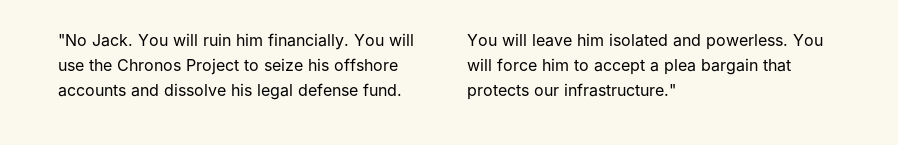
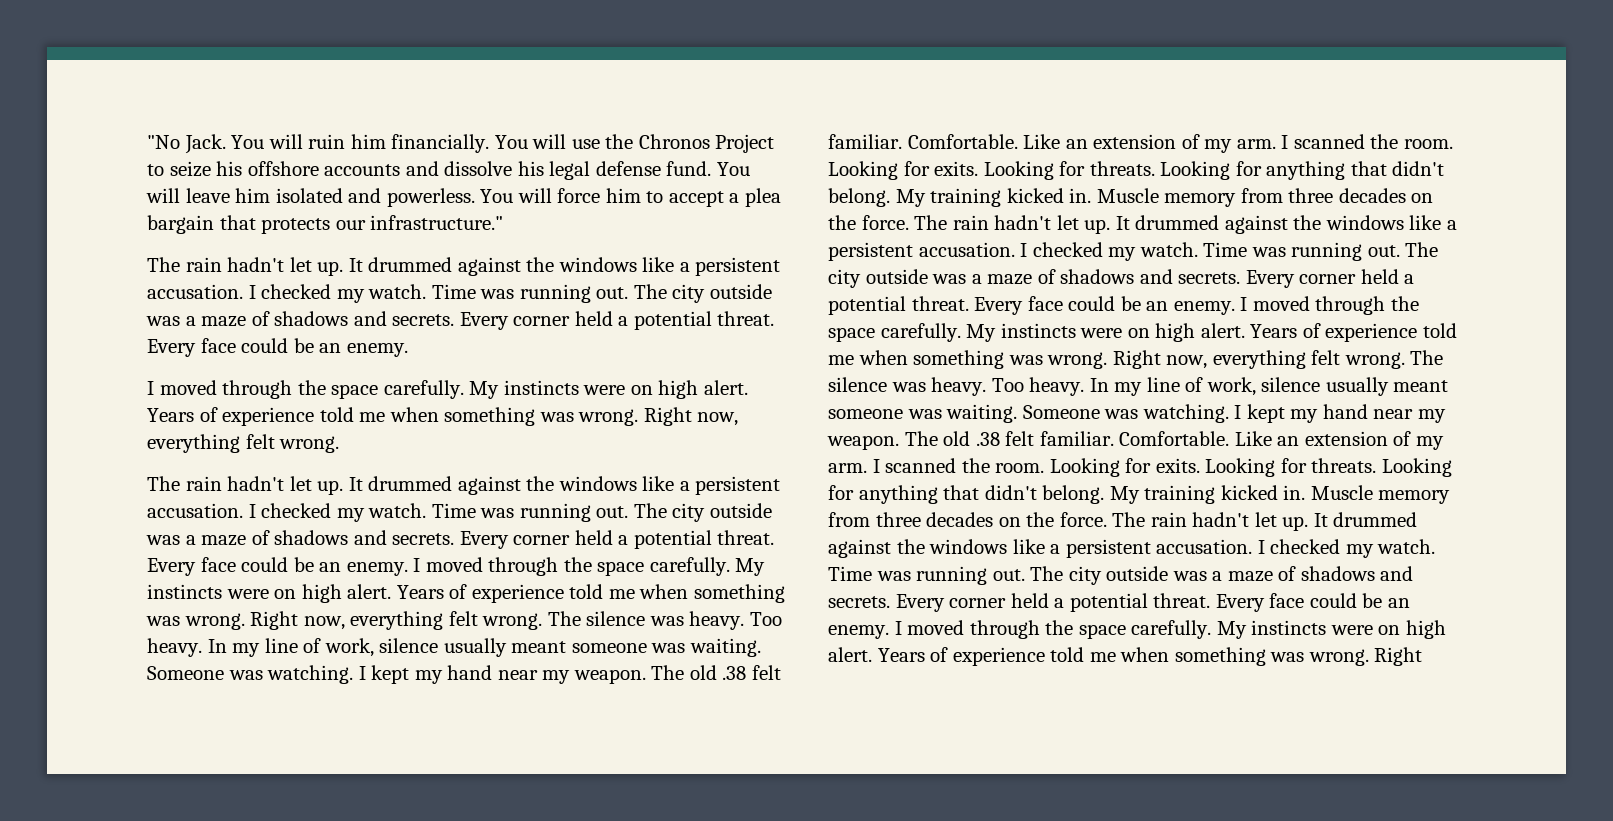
  You will force him to accept a plea bargain that protects our infrastructure."
+ The rain hadn't let up. It drummed against the windows like a persistent accusation. I checked my watch. Time was running out. The city outside was a maze of shadows and secrets. Every corner held a potential threat. Every face could be an enemy.
+ I moved through the space carefully. My instincts were on high alert. Years of experience told me when something was wrong. Right now, everything felt wrong.
+ The rain hadn't let up. It drummed against the windows like a persistent accusation. I checked my watch. Time was running out. The city outside was a maze of shadows and secrets. Every corner held a potential threat. Every face could be an enemy. I moved through the space carefully. My instincts were on high alert. Years of experience told me when something was wrong. Right now, everything felt wrong. The silence was heavy. Too heavy. In my line of work, silence usually meant someone was waiting. Someone was watching. I kept my hand near my weapon. The old .38 felt familiar. Comfortable. Like an extension of my arm. I scanned the room. Looking for exits. Looking for threats. Looking for anything that didn't belong. My training kicked in. Muscle memory from three decades on the force. The rain hadn't let up. It drummed against the windows like a persistent accusation. I checked my watch. Time was running out. The city outside was a maze of shadows and secrets. Every corner held a potential threat. Every face could be an enemy. I moved through the space carefully. My instincts were on high alert. Years of experience told me when something was wrong. Right now, everything felt wrong. The silence was heavy. Too heavy. In my line of work, silence usually meant someone was waiting. Someone was watching. I kept my hand near my weapon. The old .38 felt familiar. Comfortable. Like an extension of my arm. I scanned the room. Looking for exits. Looking for threats. Looking for anything that didn't belong. My training kicked in. Muscle memory from three decades on the force. The rain hadn't let up. It drummed against the windows like a persistent accusation. I checked my watch. Time was running out. The city outside was a maze of shadows and secrets. Every corner held a potential threat. Every face could be an enemy. I moved through the space carefully. My instincts were on high alert. Years of experience told me when something was wrong. Right

